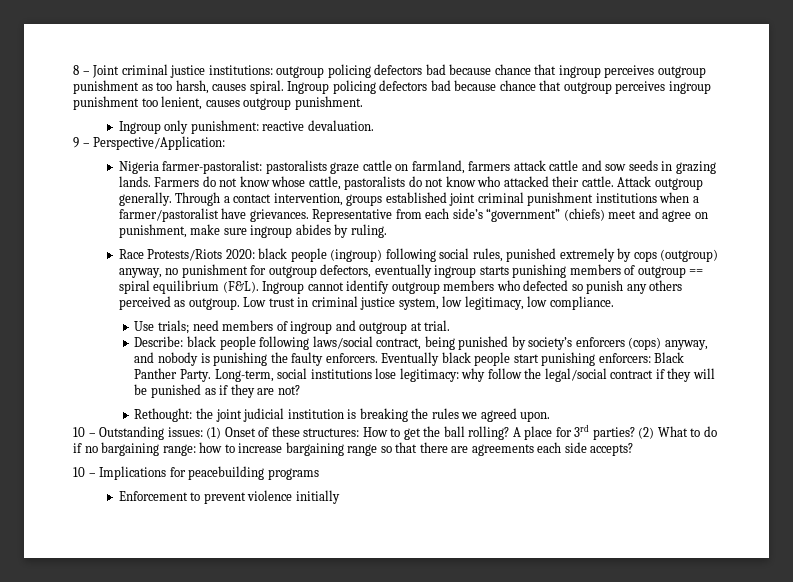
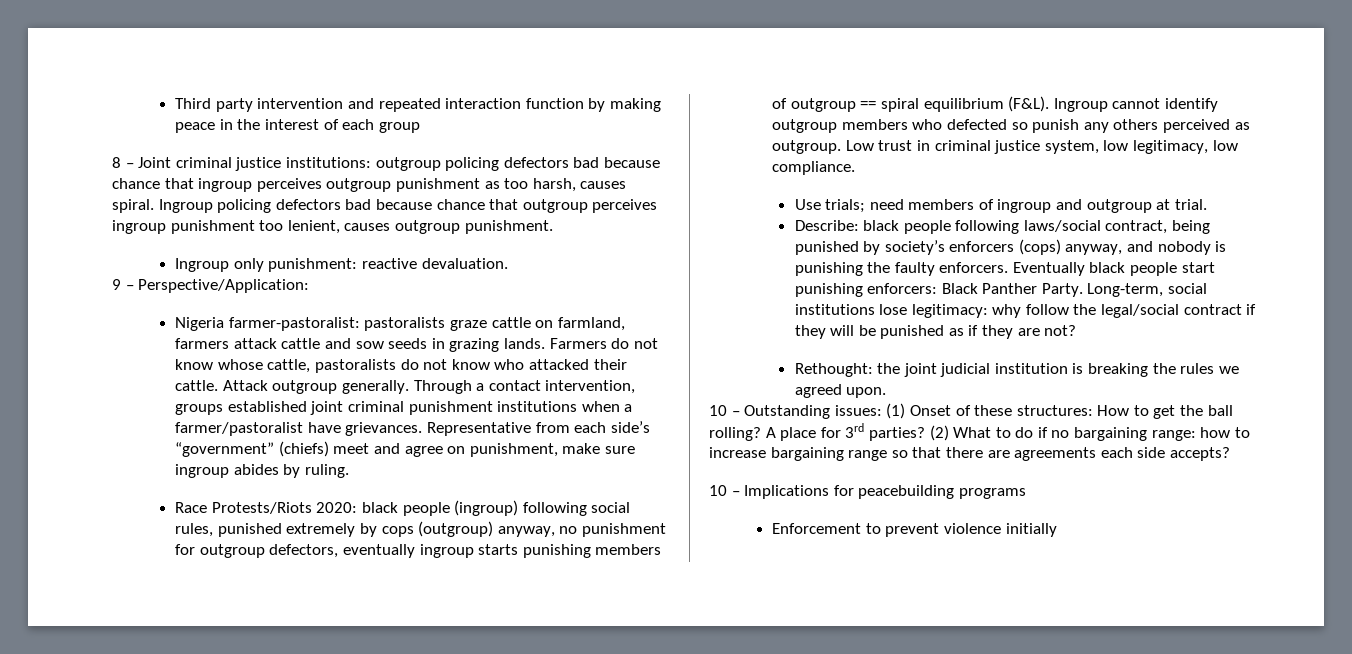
+ Third party intervention and repeated interaction function by making peace in the interest of each group

